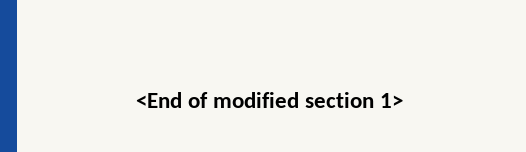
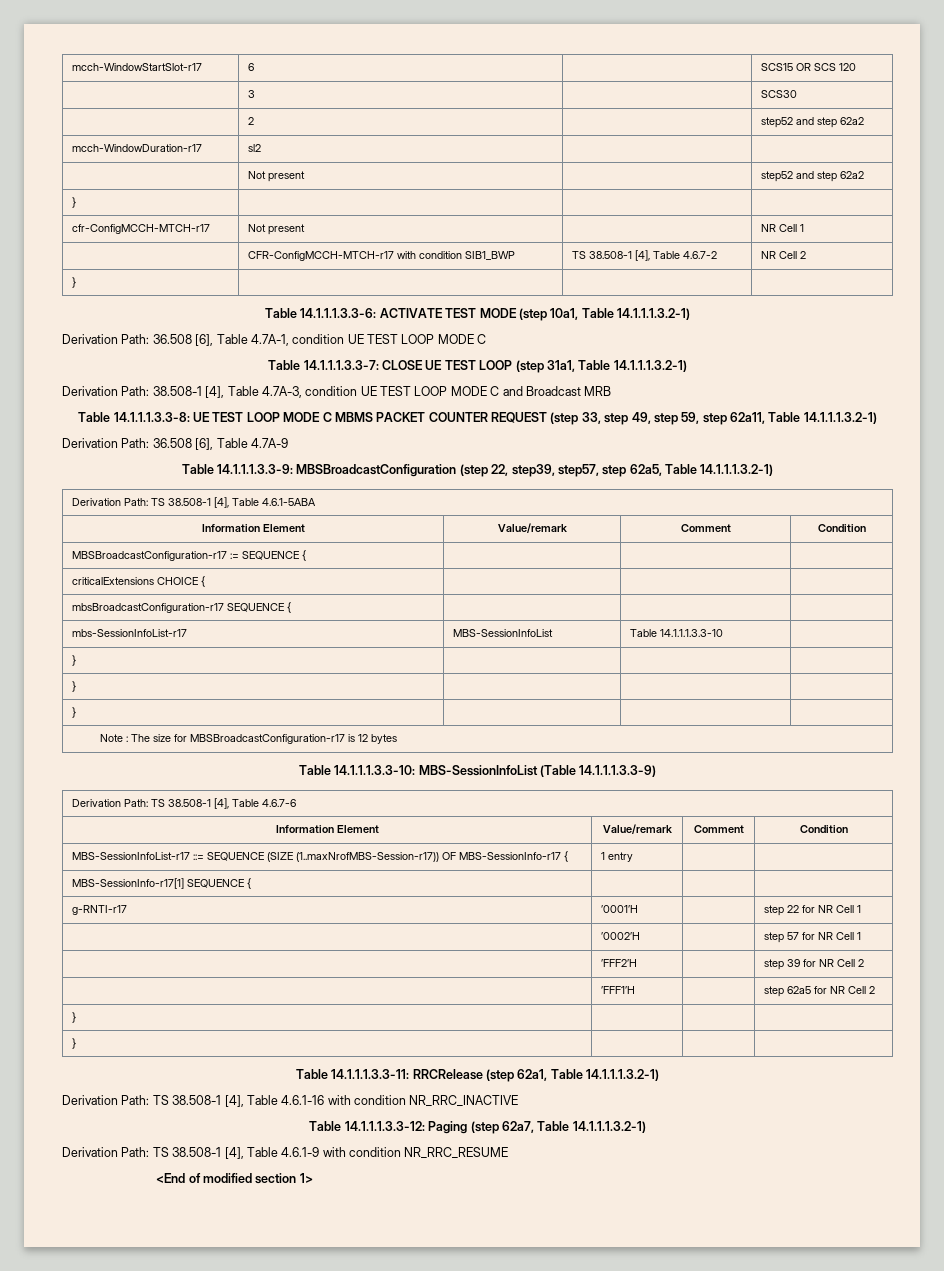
+ mcch-WindowStartSlot-r17 | 6 | | SCS15 OR SCS 120
+ | 3 | | SCS30
+ | 2 | | step52 and step 62a2
+ mcch-WindowDuration-r17 | sl2 | |
+ | Not present | | step52 and step 62a2
+ } | | |
+ cfr-ConfigMCCH-MTCH-r17 | Not present | | NR Cell 1
+ | CFR-ConfigMCCH-MTCH-r17 with condition SIB1_BWP | TS 38.508-1 [4], Table 4.6.7-2 | NR Cell 2
+ } | | |
+ Table 14.1.1.1.3.3-6: ACTIVATE TEST MODE (step 10a1, Table 14.1.1.1.3.2-1)
+ Derivation Path: 36.508 [6], Table 4.7A-1, condition UE TEST LOOP MODE C
+ Table 14.1.1.1.3.3-7: CLOSE UE TEST LOOP (step 31a1, Table 14.1.1.1.3.2-1)
+ Derivation Path: 38.508-1 [4], Table 4.7A-3, condition UE TEST LOOP MODE C and Broadcast MRB
+ Table 14.1.1.1.3.3-8: UE TEST LOOP MODE C MBMS PACKET COUNTER REQUEST (step 33, step 49, step 59, step 62a11, Table 14.1.1.1.3.2-1)
+ Derivation Path: 36.508 [6], Table 4.7A-9
+ Table 14.1.1.1.3.3-9: MBSBroadcastConfiguration (step 22, step39, step57, step 62a5, Table 14.1.1.1.3.2-1)
+ Derivation Path: TS 38.508-1 [4], Table 4.6.1-5ABA
+ Information Element | Value/remark | Comment | Condition
+ MBSBroadcastConfiguration-r17 := SEQUENCE { | | |
+ criticalExtensions CHOICE { | | |
+ mbsBroadcastConfiguration-r17 SEQUENCE { | | |
+ mbs-SessionInfoList-r17 | MBS-SessionInfoList | Table 14.1.1.1.3.3-10 |
+ } | | |
+ } | | |
+ } | | |
+ Note : The size for MBSBroadcastConfiguration-r17 is 12 bytes
+ Table 14.1.1.1.3.3-10: MBS-SessionInfoList (Table 14.1.1.1.3.3-9)
+ Derivation Path: TS 38.508-1 [4], Table 4.6.7-6
+ Information Element | Value/remark | Comment | Condition
+ MBS-SessionInfoList-r17 ::= SEQUENCE (SIZE (1..maxNrofMBS-Session-r17)) OF MBS-SessionInfo-r17 { | 1 entry | |
+ MBS-SessionInfo-r17[1] SEQUENCE { | | |
+ g-RNTI-r17 | ’0001’H | | step 22 for NR Cell 1
+ | ’0002’H | | step 57 for NR Cell 1
+ | ’FFF2’H | | step 39 for NR Cell 2
+ | ’FFF1’H | | step 62a5 for NR Cell 2
+ } | | |
+ } | | |
+ Table 14.1.1.1.3.3-11: RRCRelease (step 62a1, Table 14.1.1.1.3.2-1)
+ Derivation Path: TS 38.508-1 [4], Table 4.6.1-16 with condition NR_RRC_INACTIVE
+ Table 14.1.1.1.3.3-12: Paging (step 62a7, Table 14.1.1.1.3.2-1)
+ Derivation Path: TS 38.508-1 [4], Table 4.6.1-9 with condition NR_RRC_RESUME

